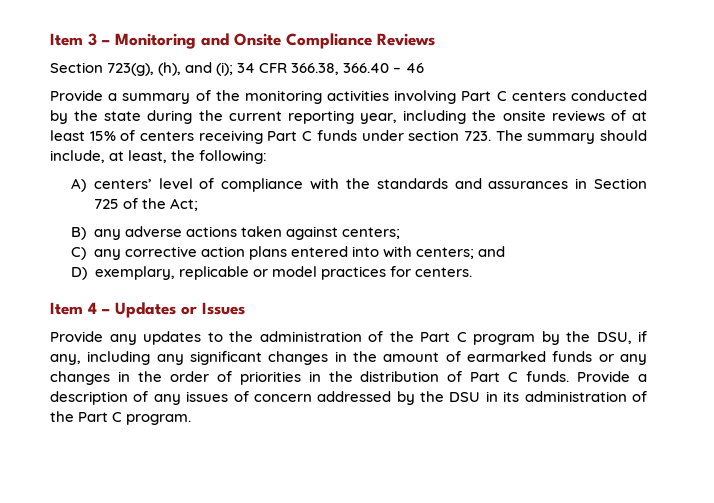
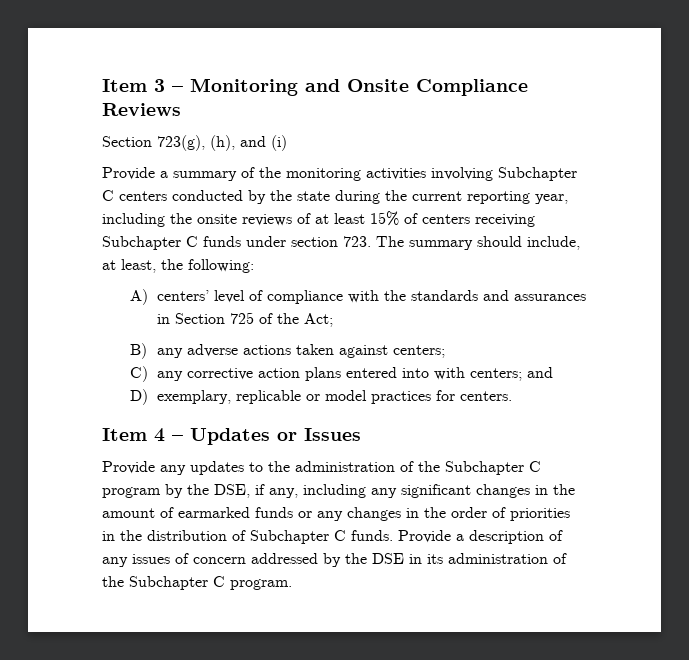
- Section 723(g), (h), and (i); 34 CFR 366.38, 366.40 – 46
+ Section 723(g), (h), and (i)
- Provide a summary of the monitoring activities involving Part C centers conducted by the state during the current reporting year, including the onsite reviews of at least 15% of centers receiving Part C funds under section 723. The summary should include, at least, the following:
+ Provide a summary of the monitoring activities involving Subchapter C centers conducted by the state during the current reporting year, including the onsite reviews of at least 15% of centers receiving Subchapter C funds under section 723. The summary should include, at least, the following:
- Provide any updates to the administration of the Part C program by the DSU, if any, including any significant changes in the amount of earmarked funds or any changes in the order of priorities in the distribution of Part C funds.
+ Provide any updates to the administration of the Subchapter C program by the DSE, if any, including any significant changes in the amount of earmarked funds or any changes in the order of priorities in the distribution of Subchapter C funds.
- Provide a description of any issues of concern addressed by the DSU in its administration of the Part C program.
+ Provide a description of any issues of concern addressed by the DSE in its administration of the Subchapter C program.

